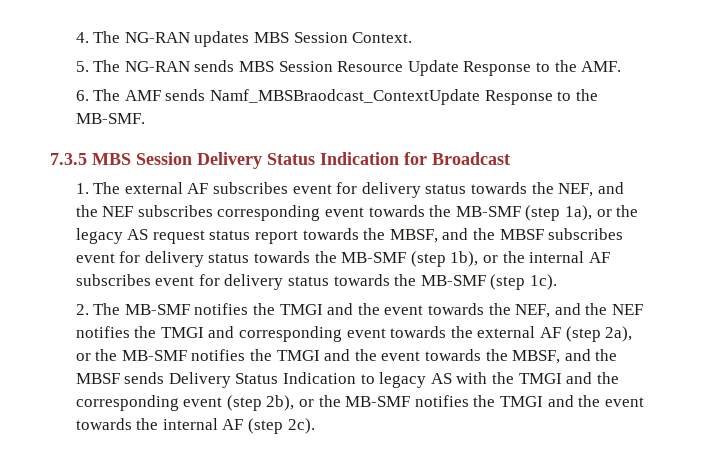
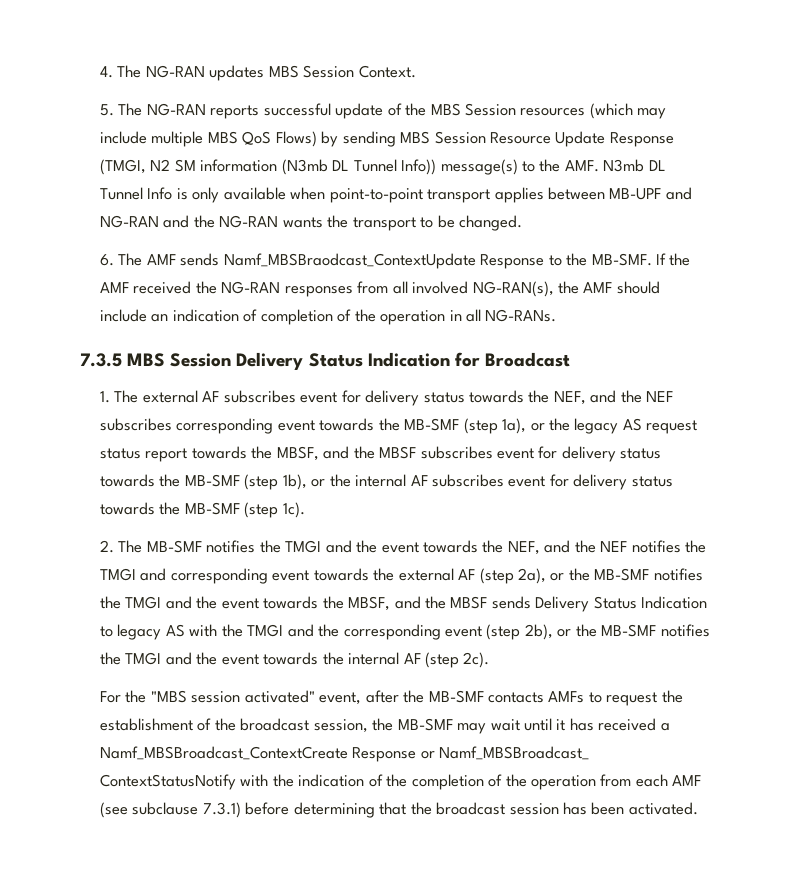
- 5. The NG-RAN sends MBS Session Resource Update Response to the AMF.
+ 5. The NG-RAN reports successful update of the MBS Session resources (which may include multiple MBS QoS Flows) by sending MBS Session Resource Update Response (TMGI, N2 SM information (N3mb DL Tunnel Info)) message(s) to the AMF. N3mb DL Tunnel Info is only available when point-to-point transport applies between MB-UPF and NG-RAN and the NG-RAN wants the transport to be changed.
+ If the AMF received the NG-RAN responses from all involved NG-RAN(s), the AMF should include an indication of completion of the operation in all NG-RANs.
+ For the "MBS session activated" event, after the MB-SMF contacts AMFs to request the establishment of the broadcast session, the MB-SMF may wait until it has received a Namf_MBSBroadcast_ContextCreate Response or Namf_MBSBroadcast_ ContextStatusNotify with the indication of the completion of the operation from each AMF (see subclause 7.3.1) before determining that the broadcast session has been activated.

